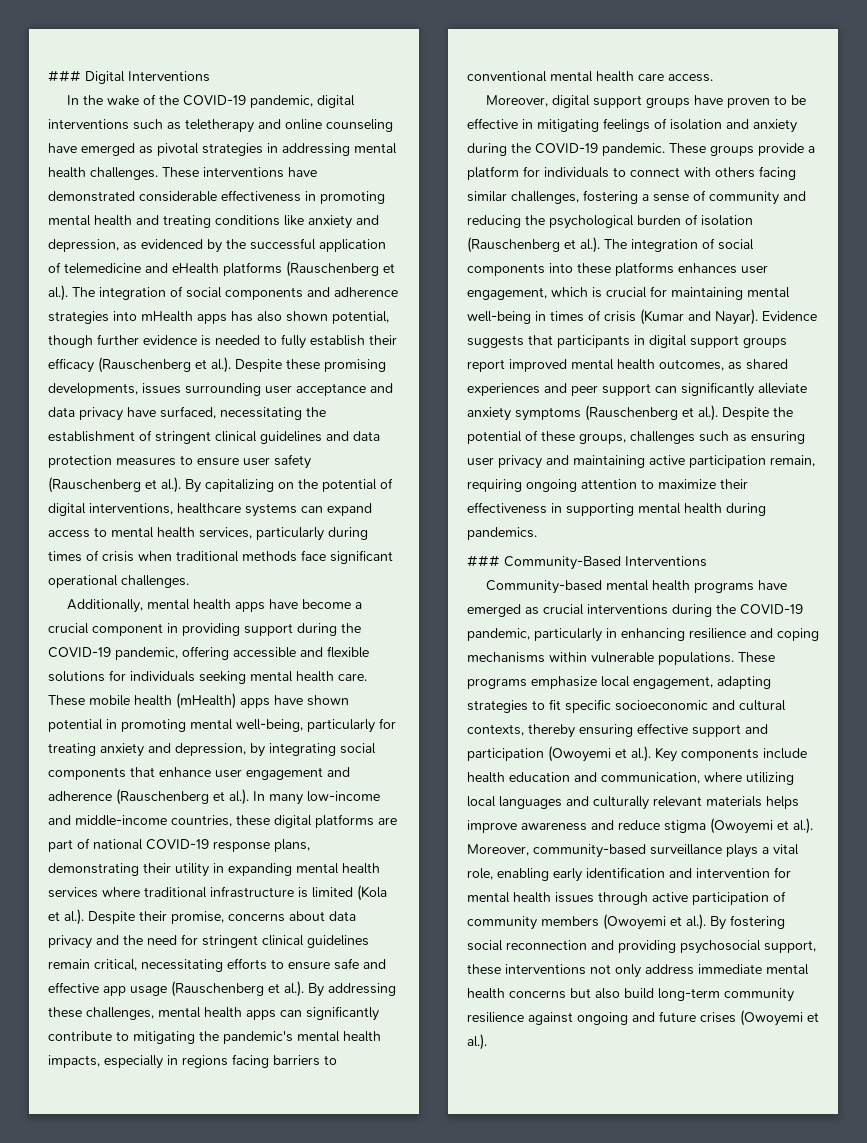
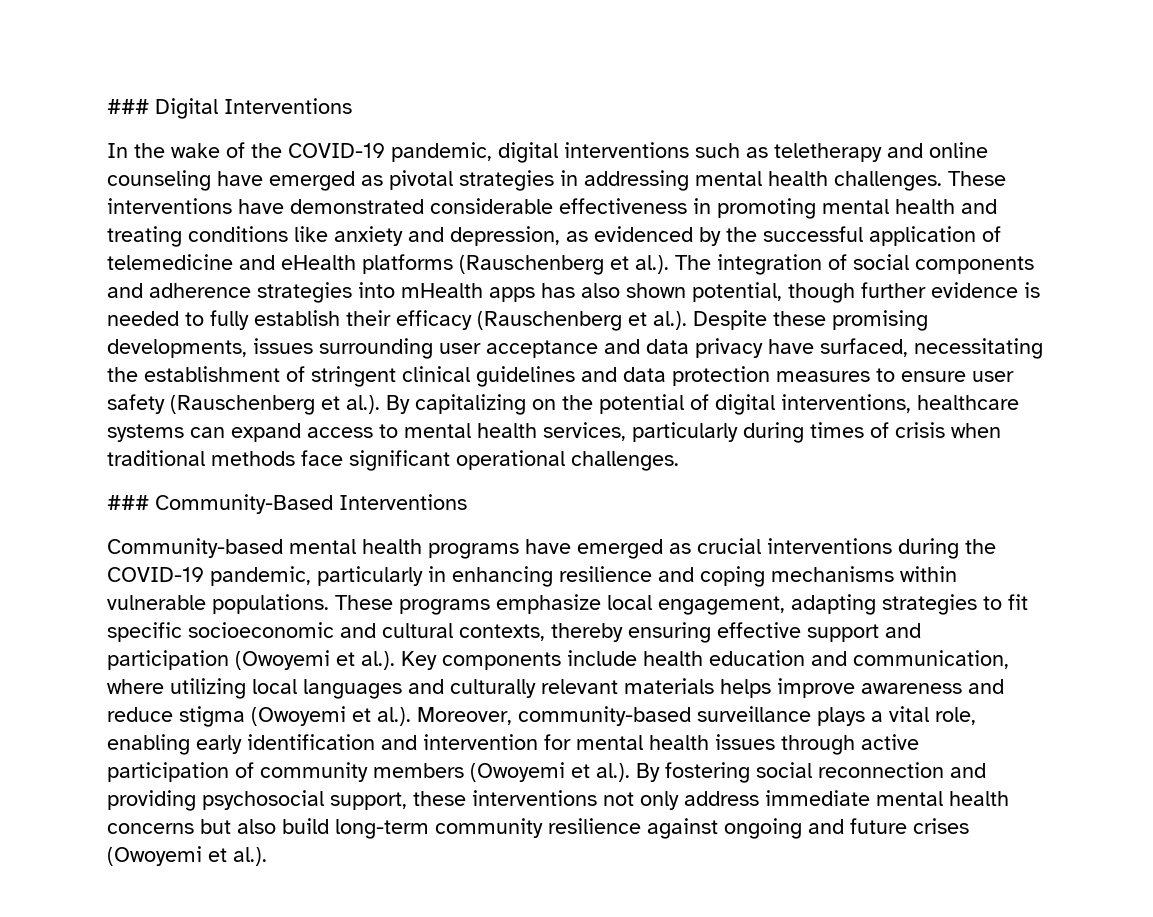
- Additionally, mental health apps have become a crucial component in providing support during the COVID-19 pandemic, offering accessible and flexible solutions for individuals seeking mental health care. These mobile health (mHealth) apps have shown potential in promoting mental well-being, particularly for treating anxiety and depression, by integrating social components that enhance user engagement and adherence (Rauschenberg et al.). In many low-income and middle-income countries, these digital platforms are part of national COVID-19 response plans, demonstrating their utility in expanding mental health services where traditional infrastructure is limited (Kola et al.). Despite their promise, concerns about data privacy and the need for stringent clinical guidelines remain critical, necessitating efforts to ensure safe and effective app usage (Rauschenberg et al.). By addressing these challenges, mental health apps can significantly contribute to mitigating the pandemic's mental health impacts, especially in regions facing barriers to conventional mental health care access.
- Moreover, digital support groups have proven to be effective in mitigating feelings of isolation and anxiety during the COVID-19 pandemic. These groups provide a platform for individuals to connect with others facing similar challenges, fostering a sense of community and reducing the psychological burden of isolation (Rauschenberg et al.). The integration of social components into these platforms enhances user engagement, which is crucial for maintaining mental well-being in times of crisis (Kumar and Nayar). Evidence suggests that participants in digital support groups report improved mental health outcomes, as shared experiences and peer support can significantly alleviate anxiety symptoms (Rauschenberg et al.). Despite the potential of these groups, challenges such as ensuring user privacy and maintaining active participation remain, requiring ongoing attention to maximize their effectiveness in supporting mental health during pandemics.

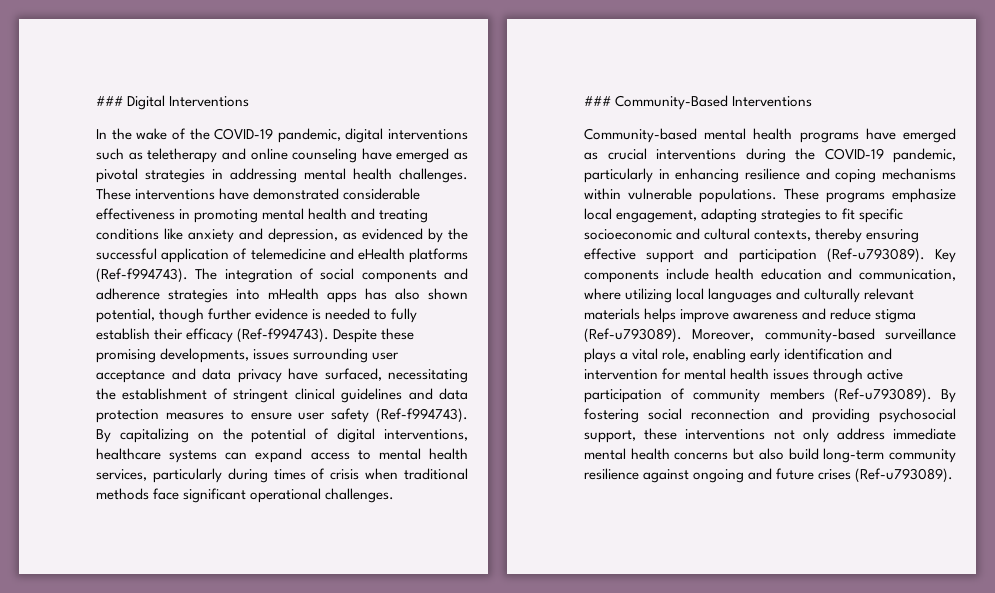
- These interventions have demonstrated considerable effectiveness in promoting mental health and treating conditions like anxiety and depression, as evidenced by the successful application of telemedicine and eHealth platforms (Rauschenberg et al.). The integration of social components and adherence strategies into mHealth apps has also shown potential, though further evidence is needed to fully establish their efficacy (Rauschenberg et al.). Despite these promising developments, issues surrounding user acceptance and data privacy have surfaced, necessitating the establishment of stringent clinical guidelines and data protection measures to ensure user safety (Rauschenberg et al.). By capitalizing on the potential of digital interventions, healthcare systems can expand access to mental health services, particularly during times of crisis when traditional methods face significant operational challenges.
+ These interventions have demonstrated considerable effectiveness in promoting mental health and treating conditions like anxiety and depression, as evidenced by the successful application of telemedicine and eHealth platforms (Ref-f994743). The integration of social components and adherence strategies into mHealth apps has also shown potential, though further evidence is needed to fully establish their efficacy (Ref-f994743). Despite these promising developments, issues surrounding user acceptance and data privacy have surfaced, necessitating the establishment of stringent clinical guidelines and data protection measures to ensure user safety (Ref-f994743). By capitalizing on the potential of digital interventions, healthcare systems can expand access to mental health services, particularly during times of crisis when traditional methods face significant operational challenges.
- These programs emphasize local engagement, adapting strategies to fit specific socioeconomic and cultural contexts, thereby ensuring effective support and participation (Owoyemi et al.). Key components include health education and communication, where utilizing local languages and culturally relevant materials helps improve awareness and reduce stigma (Owoyemi et al.). Moreover, community-based surveillance plays a vital role, enabling early identification and intervention for mental health issues through active participation of community members (Owoyemi et al.). By fostering social reconnection and providing psychosocial support, these interventions not only address immediate mental health concerns but also build long-term community resilience against ongoing and future crises (Owoyemi et al.).
+ These programs emphasize local engagement, adapting strategies to fit specific socioeconomic and cultural contexts, thereby ensuring effective support and participation (Ref-u793089). Key components include health education and communication, where utilizing local languages and culturally relevant materials helps improve awareness and reduce stigma (Ref-u793089). Moreover, community-based surveillance plays a vital role, enabling early identification and intervention for mental health issues through active participation of community members (Ref-u793089). By fostering social reconnection and providing psychosocial support, these interventions not only address immediate mental health concerns but also build long-term community resilience against ongoing and future crises (Ref-u793089).

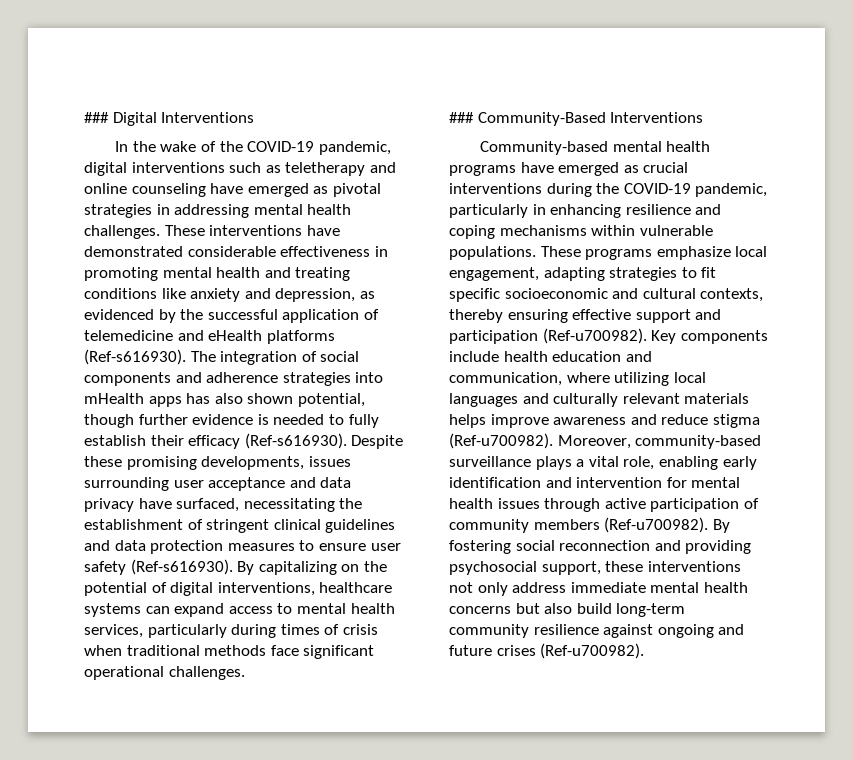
- These interventions have demonstrated considerable effectiveness in promoting mental health and treating conditions like anxiety and depression, as evidenced by the successful application of telemedicine and eHealth platforms (Ref-f994743).
+ These interventions have demonstrated considerable effectiveness in promoting mental health and treating conditions like anxiety and depression, as evidenced by the successful application of telemedicine and eHealth platforms (Ref-s616930).
- The integration of social components and adherence strategies into mHealth apps has also shown potential, though further evidence is needed to fully establish their efficacy (Ref-f994743).
+ The integration of social components and adherence strategies into mHealth apps has also shown potential, though further evidence is needed to fully establish their efficacy (Ref-s616930).
- Despite these promising developments, issues surrounding user acceptance and data privacy have surfaced, necessitating the establishment of stringent clinical guidelines and data protection measures to ensure user safety (Ref-f994743).
+ Despite these promising developments, issues surrounding user acceptance and data privacy have surfaced, necessitating the establishment of stringent clinical guidelines and data protection measures to ensure user safety (Ref-s616930).
- These programs emphasize local engagement, adapting strategies to fit specific socioeconomic and cultural contexts, thereby ensuring effective support and participation (Ref-u793089).
+ These programs emphasize local engagement, adapting strategies to fit specific socioeconomic and cultural contexts, thereby ensuring effective support and participation (Ref-u700982).
- Key components include health education and communication, where utilizing local languages and culturally relevant materials helps improve awareness and reduce stigma (Ref-u793089).
+ Key components include health education and communication, where utilizing local languages and culturally relevant materials helps improve awareness and reduce stigma (Ref-u700982).
- Moreover, community-based surveillance plays a vital role, enabling early identification and intervention for mental health issues through active participation of community members (Ref-u793089).
+ Moreover, community-based surveillance plays a vital role, enabling early identification and intervention for mental health issues through active participation of community members (Ref-u700982).
- By fostering social reconnection and providing psychosocial support, these interventions not only address immediate mental health concerns but also build long-term community resilience against ongoing and future crises (Ref-u793089).
+ By fostering social reconnection and providing psychosocial support, these interventions not only address immediate mental health concerns but also build long-term community resilience against ongoing and future crises (Ref-u700982).

